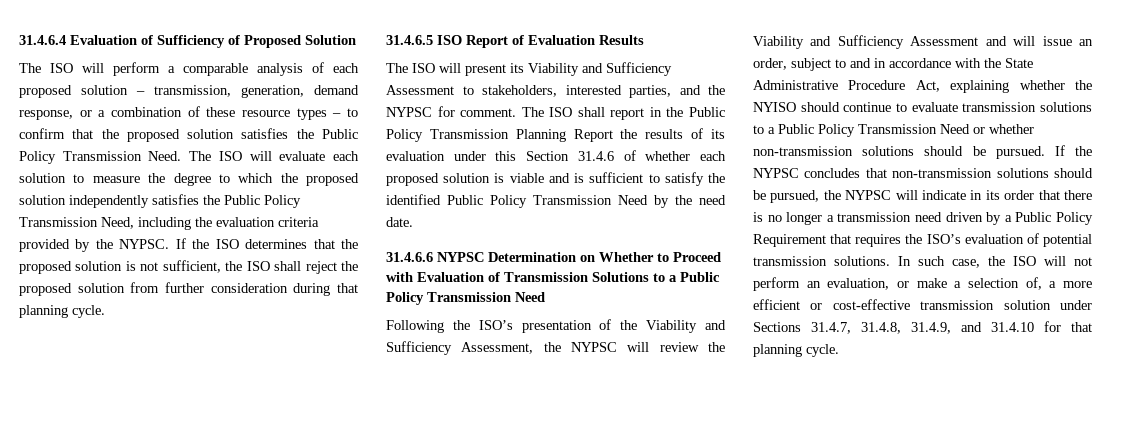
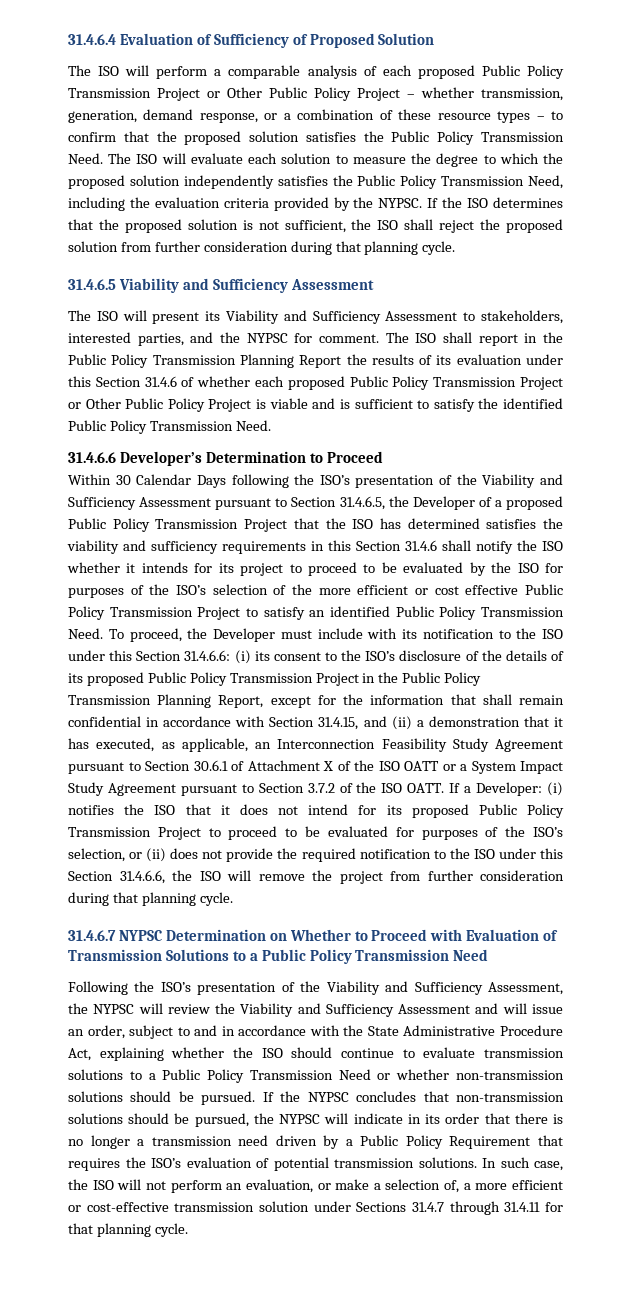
- The ISO will perform a comparable analysis of each proposed solution – transmission, generation, demand response, or a combination of these resource types – to confirm that the proposed solution satisfies the Public Policy Transmission Need.
+ The ISO will perform a comparable analysis of each proposed Public Policy Transmission Project or Other Public Policy Project – whether transmission, generation, demand response, or a combination of these resource types – to confirm that the proposed solution satisfies the Public Policy Transmission Need.
- 31.4.6.5 ISO Report of Evaluation Results
+ 31.4.6.5 Viability and Sufficiency Assessment
- The ISO shall report in the Public Policy Transmission Planning Report the results of its evaluation under this Section 31.4.6 of whether each proposed solution is viable and is sufficient to satisfy the identified Public Policy Transmission Need by the need date.
- 31.4.6.6 NYPSC Determination on Whether to Proceed with Evaluation of Transmission Solutions to a Public Policy Transmission Need
+ The ISO shall report in the Public Policy Transmission Planning Report the results of its evaluation under this Section 31.4.6 of whether each proposed Public Policy Transmission Project or Other Public Policy Project is viable and is sufficient to satisfy the identified Public Policy Transmission Need.
+ 31.4.6.6 Developer’s Determination to Proceed
+ Within 30 Calendar Days following the ISO’s presentation of the Viability and Sufficiency Assessment pursuant to Section 31.4.6.5, the Developer of a proposed Public Policy Transmission Project that the ISO has determined satisfies the viability and sufficiency requirements in this Section 31.4.6 shall notify the ISO whether it intends for its project to proceed to be evaluated by the ISO for purposes of the ISO’s selection of the more efficient or cost effective Public Policy Transmission Project to satisfy an identified Public Policy Transmission Need. To proceed, the Developer must include with its notification to the ISO under this Section 31.4.6.6: (i) its consent to the ISO’s disclosure of the details of its proposed Public Policy Transmission Project in the Public Policy Transmission Planning Report, except for the information that shall remain confidential in accordance with Section 31.4.15, and (ii) a demonstration that it has executed, as applicable, an Interconnection Feasibility Study Agreement pursuant to Section 30.6.1 of Attachment X of the ISO OATT or a System Impact Study Agreement pursuant to Section 3.7.2 of the ISO OATT. If a Developer: (i) notifies the ISO that it does not intend for its proposed Public Policy Transmission Project to proceed to be evaluated for purposes of the ISO’s selection, or (ii) does not provide the required notification to the ISO under this Section 31.4.6.6, the ISO will remove the project from further consideration during that planning cycle.
+ 31.4.6.7 NYPSC Determination on Whether to Proceed with Evaluation of Transmission Solutions to a Public Policy Transmission Need
- Following the ISO’s presentation of the Viability and Sufficiency Assessment, the NYPSC will review the Viability and Sufficiency Assessment and will issue an order, subject to and in accordance with the State Administrative Procedure Act, explaining whether the NYISO should continue to evaluate transmission solutions to a Public Policy Transmission Need or whether non-transmission solutions should be pursued.
+ Following the ISO’s presentation of the Viability and Sufficiency Assessment, the NYPSC will review the Viability and Sufficiency Assessment and will issue an order, subject to and in accordance with the State Administrative Procedure Act, explaining whether the ISO should continue to evaluate transmission solutions to a Public Policy Transmission Need or whether non-transmission solutions should be pursued.
- In such case, the ISO will not perform an evaluation, or make a selection of, a more efficient or cost-effective transmission solution under Sections 31.4.7, 31.4.8, 31.4.9, and 31.4.10 for that planning cycle.
+ In such case, the ISO will not perform an evaluation, or make a selection of, a more efficient or cost-effective transmission solution under Sections 31.4.7 through 31.4.11 for that planning cycle.

